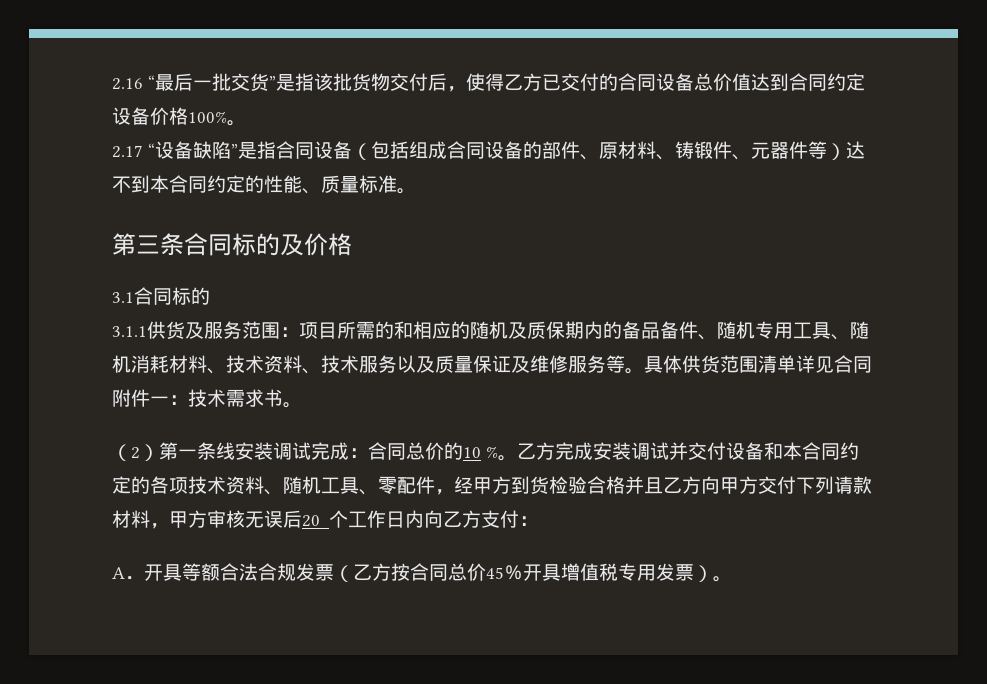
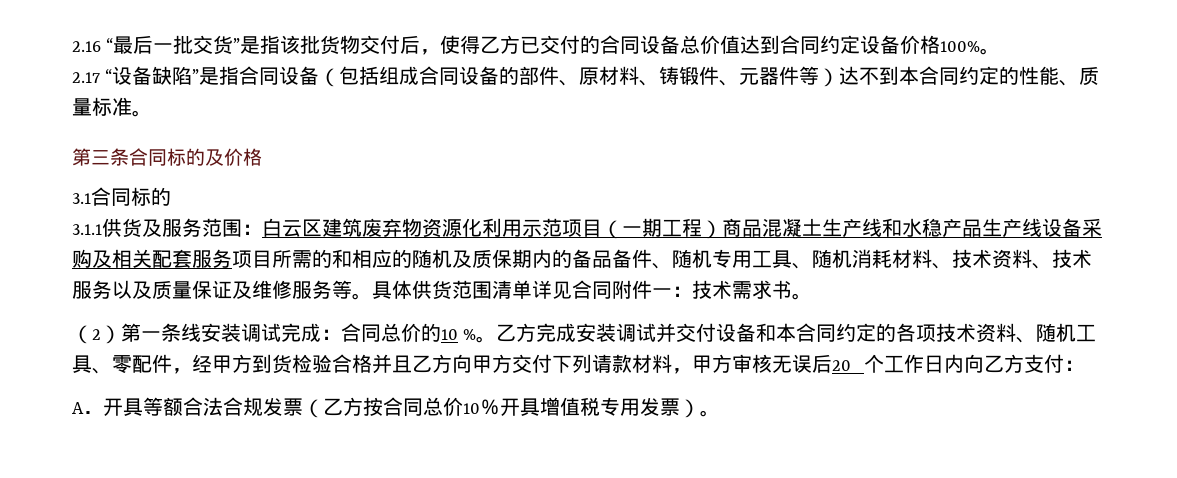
- 3.1.1供货及服务范围：项目所需的和相应的随机及质保期内的备品备件、随机专用工具、随机消耗材料、技术资料、技术服务以及质量保证及维修服务等。
+ 3.1.1供货及服务范围：白云区建筑废弃物资源化利用示范项目（一期工程）商品混凝土生产线和水稳产品生产线设备采购及相关配套服务项目所需的和相应的随机及质保期内的备品备件、随机专用工具、随机消耗材料、技术资料、技术服务以及质量保证及维修服务等。
- A．开具等额合法合规发票（乙方按合同总价45％开具增值税专用发票）。
+ A．开具等额合法合规发票（乙方按合同总价10％开具增值税专用发票）。

